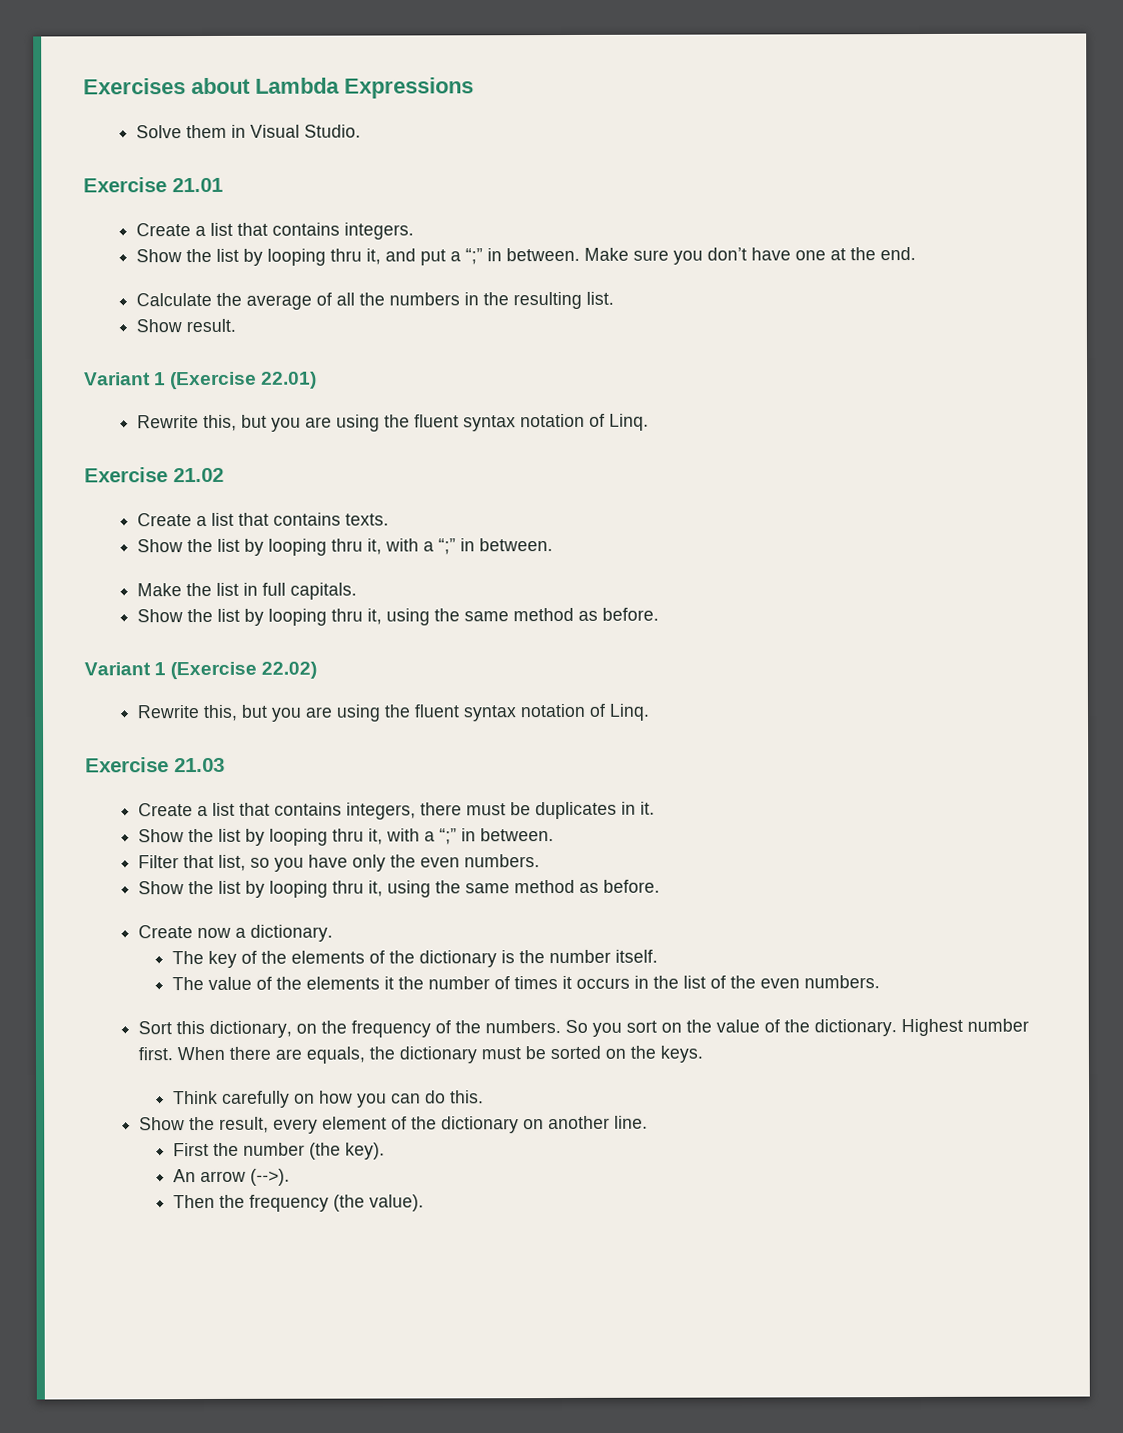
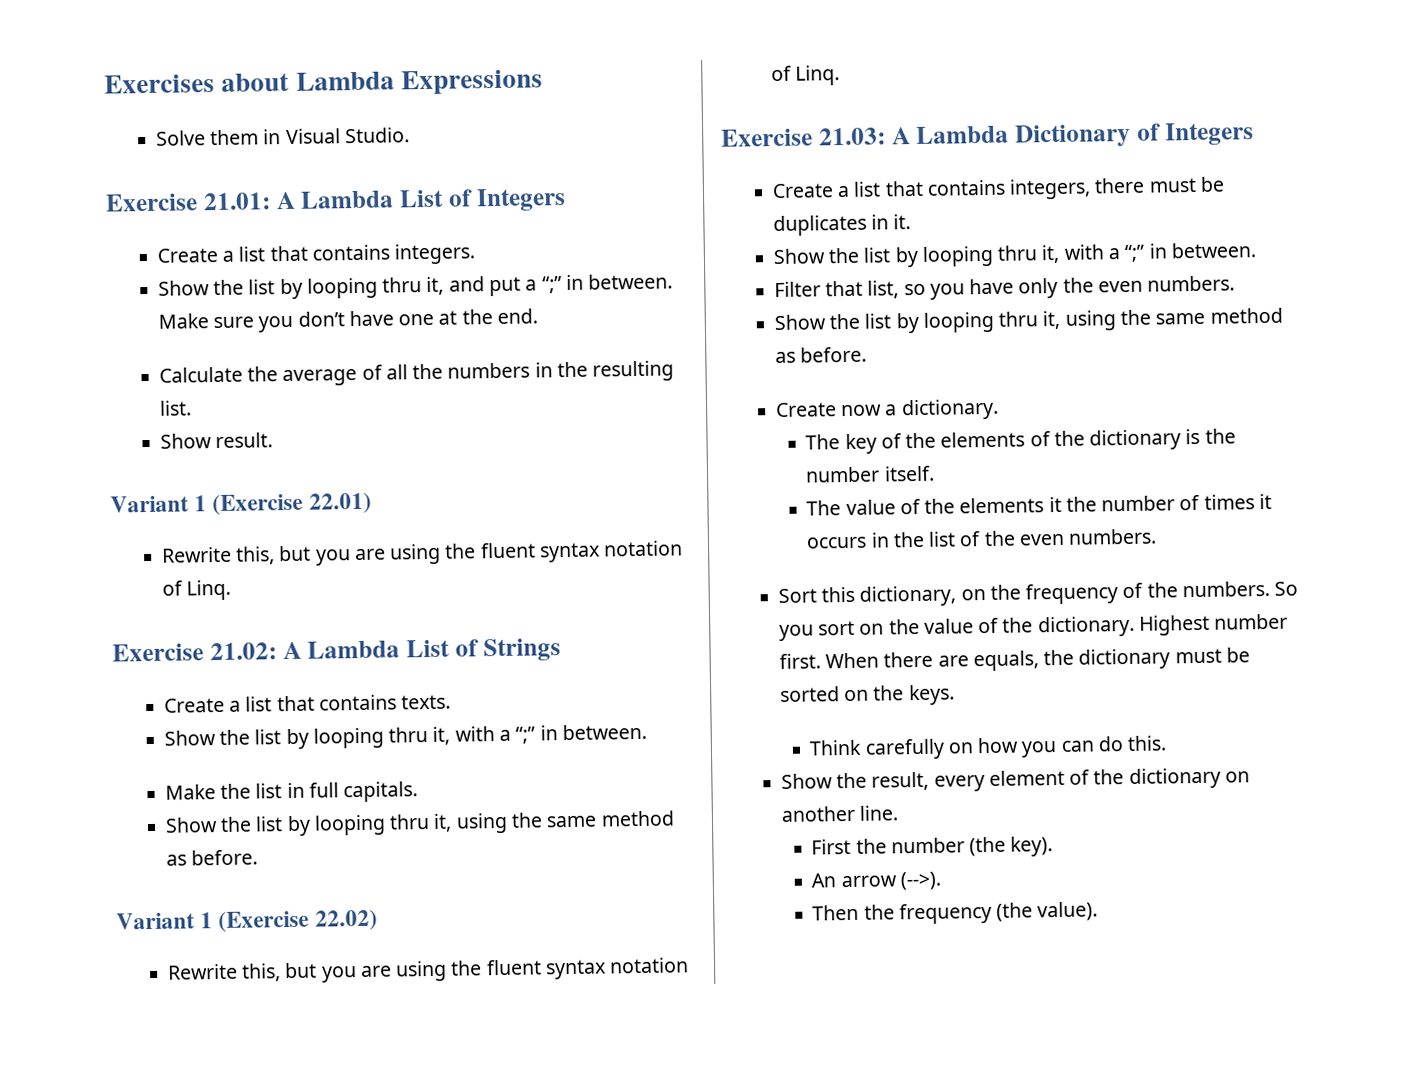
- Exercise 21.01
+ Exercise 21.01: A Lambda List of Integers
- Exercise 21.02
+ Exercise 21.02: A Lambda List of Strings
- Exercise 21.03
+ Exercise 21.03: A Lambda Dictionary of Integers

